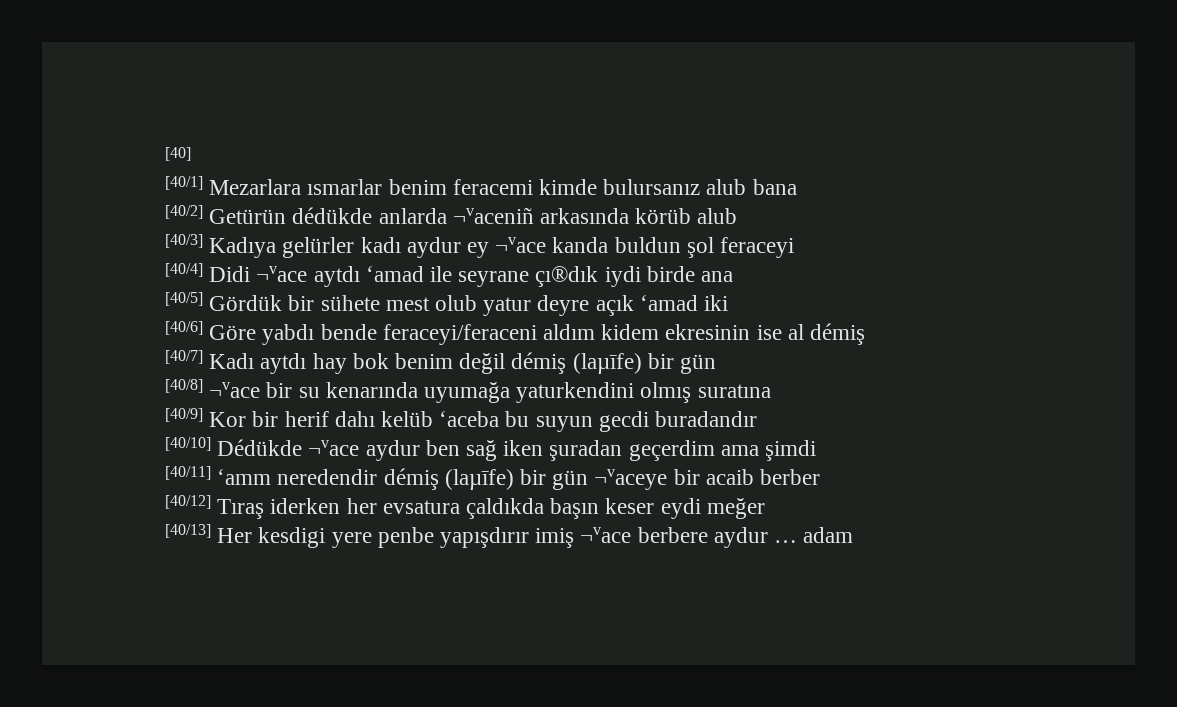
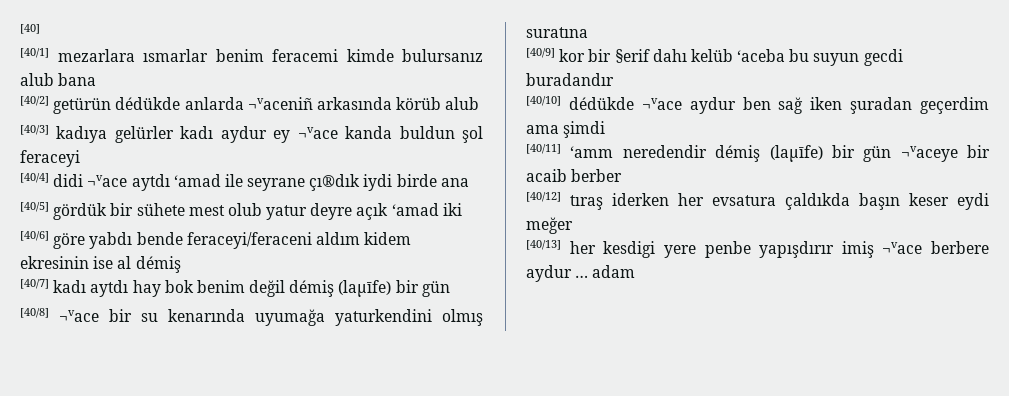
- [40/1] Mezarlara ısmarlar benim feracemi kimde bulursanız alub bana
+ [40/1] mezarlara ısmarlar benim feracemi kimde bulursanız alub bana
- [40/2] Getürün dédükde anlarda ¬vaceniñ arkasında körüb alub
+ [40/2] getürün dédükde anlarda ¬vaceniñ arkasında körüb alub
- [40/3] Kadıya gelürler kadı aydur ey ¬vace kanda buldun şol feraceyi
+ [40/3] kadıya gelürler kadı aydur ey ¬vace kanda buldun şol feraceyi
- [40/4] Didi ¬vace aytdı ‘amad ile seyrane çı®dık iydi birde ana
+ [40/4] didi ¬vace aytdı ‘amad ile seyrane çı®dık iydi birde ana
- [40/5] Gördük bir sühete mest olub yatur deyre açık ‘amad iki
+ [40/5] gördük bir sühete mest olub yatur deyre açık ‘amad iki
- [40/6] Göre yabdı bende feraceyi/feraceni aldım kidem ekresinin ise al démiş
+ [40/6] göre yabdı bende feraceyi/feraceni aldım kidem ekresinin ise al démiş
- [40/7] Kadı aytdı hay bok benim değil démiş (laµīfe) bir gün
+ [40/7] kadı aytdı hay bok benim değil démiş (laµīfe) bir gün
- [40/9] Kor bir herif dahı kelüb ‘aceba bu suyun gecdi buradandır
+ [40/9] kor bir §erif dahı kelüb ‘aceba bu suyun gecdi buradandır
- [40/10] Dédükde ¬vace aydur ben sağ iken şuradan geçerdim ama şimdi
+ [40/10] dédükde ¬vace aydur ben sağ iken şuradan geçerdim ama şimdi
- [40/12] Tıraş iderken her evsatura çaldıkda başın keser eydi meğer
+ [40/12] tıraş iderken her evsatura çaldıkda başın keser eydi meğer
- [40/13] Her kesdigi yere penbe yapışdırır imiş ¬vace berbere aydur … adam
+ [40/13] her kesdigi yere penbe yapışdırır imiş ¬vace berbere aydur … adam

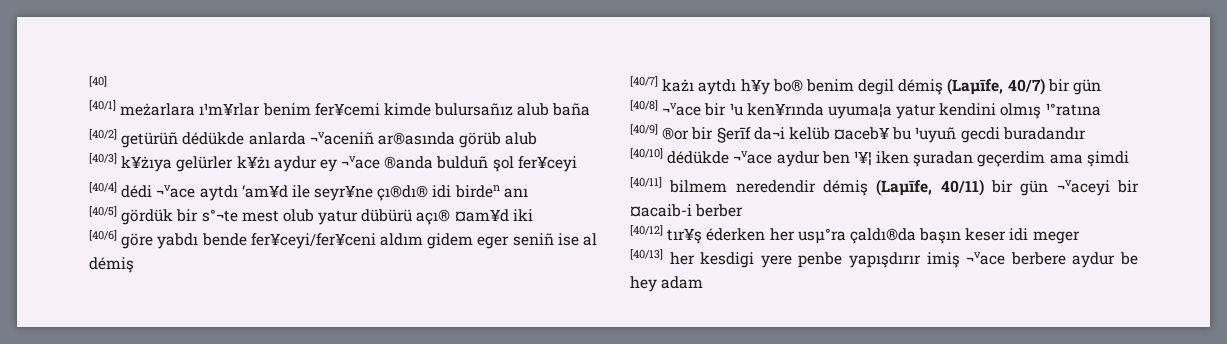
- [40/1] mezarlara ısmarlar benim feracemi kimde bulursanız alub bana
+ [40/1] meżarlara ı¹m¥rlar benim fer¥cemi kimde bulursañız alub baña
- [40/2] getürün dédükde anlarda ¬vaceniñ arkasında körüb alub
+ [40/2] getürüñ dédükde anlarda ¬vaceniñ ar®asında görüb alub
- [40/3] kadıya gelürler kadı aydur ey ¬vace kanda buldun şol feraceyi
+ [40/3] k¥żıya gelürler k¥żı aydur ey ¬vace ®anda bulduñ şol fer¥ceyi
- [40/4] didi ¬vace aytdı ‘amad ile seyrane çı®dık iydi birde ana
+ [40/4] dédi ¬vace aytdı ‘am¥d ile seyr¥ne çı®dı® idi birden anı
- [40/5] gördük bir sühete mest olub yatur deyre açık ‘amad iki
+ [40/5] gördük bir s°¬te mest olub yatur dübürü açı® ¤am¥d iki
- [40/6] göre yabdı bende feraceyi/feraceni aldım kidem ekresinin ise al démiş
+ [40/6] göre yabdı bende fer¥ceyi/fer¥ceni aldım gidem eger seniñ ise al démiş
- [40/7] kadı aytdı hay bok benim değil démiş (laµīfe) bir gün
+ [40/7] każı aytdı h¥y bo® benim degil démiş (Laµīfe, 40/7) bir gün
- [40/8] ¬vace bir su kenarında uyumağa yaturkendini olmış suratına
- [40/9] kor bir §erif dahı kelüb ‘aceba bu suyun gecdi buradandır
+ [40/8] ¬vace bir ¹u ken¥rında uyuma¦a yatur kendini olmış ¹°ratına
+ [40/9] ®or bir §erīf da¬i kelüb ¤aceb¥ bu ¹uyuñ gecdi buradandır
- [40/10] dédükde ¬vace aydur ben sağ iken şuradan geçerdim ama şimdi
+ [40/10] dédükde ¬vace aydur ben ¹¥¦ iken şuradan geçerdim ama şimdi
- [40/11] ‘amm neredendir démiş (laµīfe) bir gün ¬vaceye bir acaib berber
- [40/12] tıraş iderken her evsatura çaldıkda başın keser eydi meğer
+ [40/11] bilmem neredendir démiş (Laµīfe, 40/11) bir gün ¬vaceyi bir ¤acaib-i berber
+ [40/12] tır¥ş éderken her usµ°ra çaldı®da başın keser idi meger
- [40/13] her kesdigi yere penbe yapışdırır imiş ¬vace berbere aydur … adam
+ [40/13] her kesdigi yere penbe yapışdırır imiş ¬vace berbere aydur be hey adam

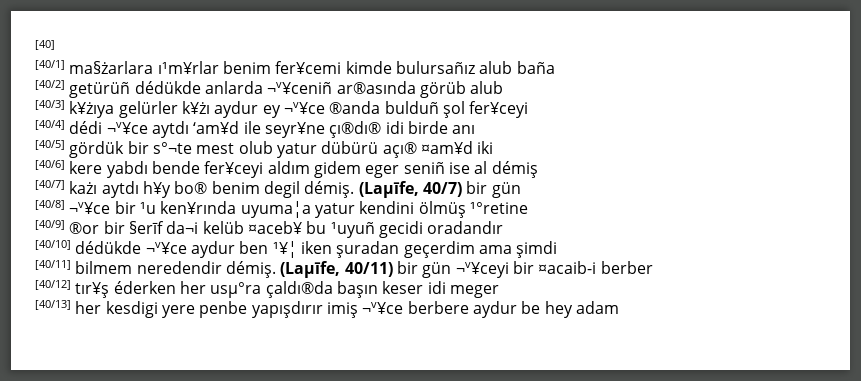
- [40/1] meżarlara ı¹m¥rlar benim fer¥cemi kimde bulursañız alub baña
+ [40/1] ma§żarlara ı¹m¥rlar benim fer¥cemi kimde bulursañız alub baña
- [40/2] getürüñ dédükde anlarda ¬vaceniñ ar®asında görüb alub
+ [40/2] getürüñ dédükde anlarda ¬v¥ceniñ ar®asında görüb alub
- [40/3] k¥żıya gelürler k¥żı aydur ey ¬vace ®anda bulduñ şol fer¥ceyi
+ [40/3] k¥żıya gelürler k¥żı aydur ey ¬v¥ce ®anda bulduñ şol fer¥ceyi
- [40/4] dédi ¬vace aytdı ‘am¥d ile seyr¥ne çı®dı® idi birden anı
+ [40/4] dédi ¬v¥ce aytdı ‘am¥d ile seyr¥ne çı®dı® idi birde anı
- [40/6] göre yabdı bende fer¥ceyi/fer¥ceni aldım gidem eger seniñ ise al démiş
+ [40/6] kere yabdı bende fer¥ceyi aldım gidem eger seniñ ise al démiş
- [40/7] każı aytdı h¥y bo® benim degil démiş (Laµīfe, 40/7) bir gün
+ [40/7] każı aytdı h¥y bo® benim degil démiş. (Laµīfe, 40/7) bir gün
- [40/8] ¬vace bir ¹u ken¥rında uyuma¦a yatur kendini olmış ¹°ratına
+ [40/8] ¬v¥ce bir ¹u ken¥rında uyuma¦a yatur kendini ölmüş ¹°retine
- [40/9] ®or bir §erīf da¬i kelüb ¤aceb¥ bu ¹uyuñ gecdi buradandır
+ [40/9] ®or bir §erīf da¬i kelüb ¤aceb¥ bu ¹uyuñ gecidi oradandır
- [40/10] dédükde ¬vace aydur ben ¹¥¦ iken şuradan geçerdim ama şimdi
+ [40/10] dédükde ¬v¥ce aydur ben ¹¥¦ iken şuradan geçerdim ama şimdi
- [40/11] bilmem neredendir démiş (Laµīfe, 40/11) bir gün ¬vaceyi bir ¤acaib-i berber
+ [40/11] bilmem neredendir démiş. (Laµīfe, 40/11) bir gün ¬v¥ceyi bir ¤acaib-i berber
- [40/13] her kesdigi yere penbe yapışdırır imiş ¬vace berbere aydur be hey adam
+ [40/13] her kesdigi yere penbe yapışdırır imiş ¬v¥ce berbere aydur be hey adam

